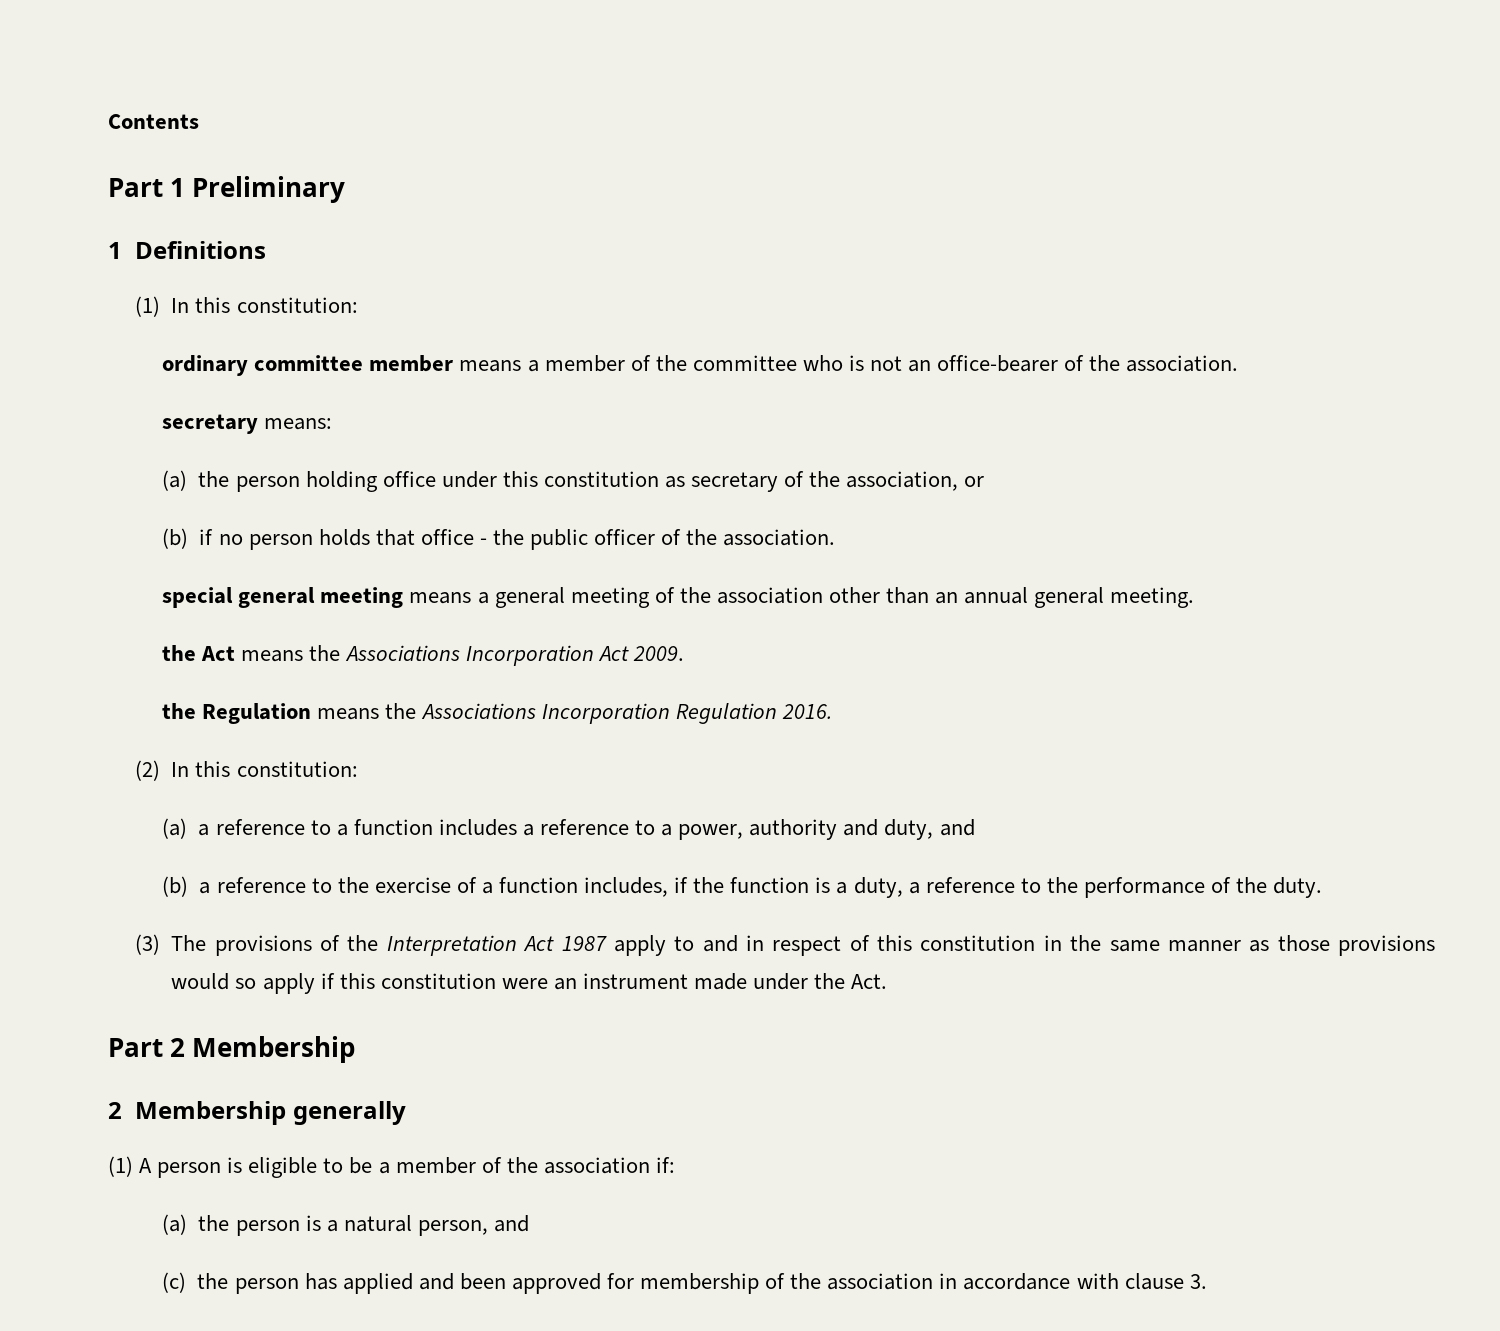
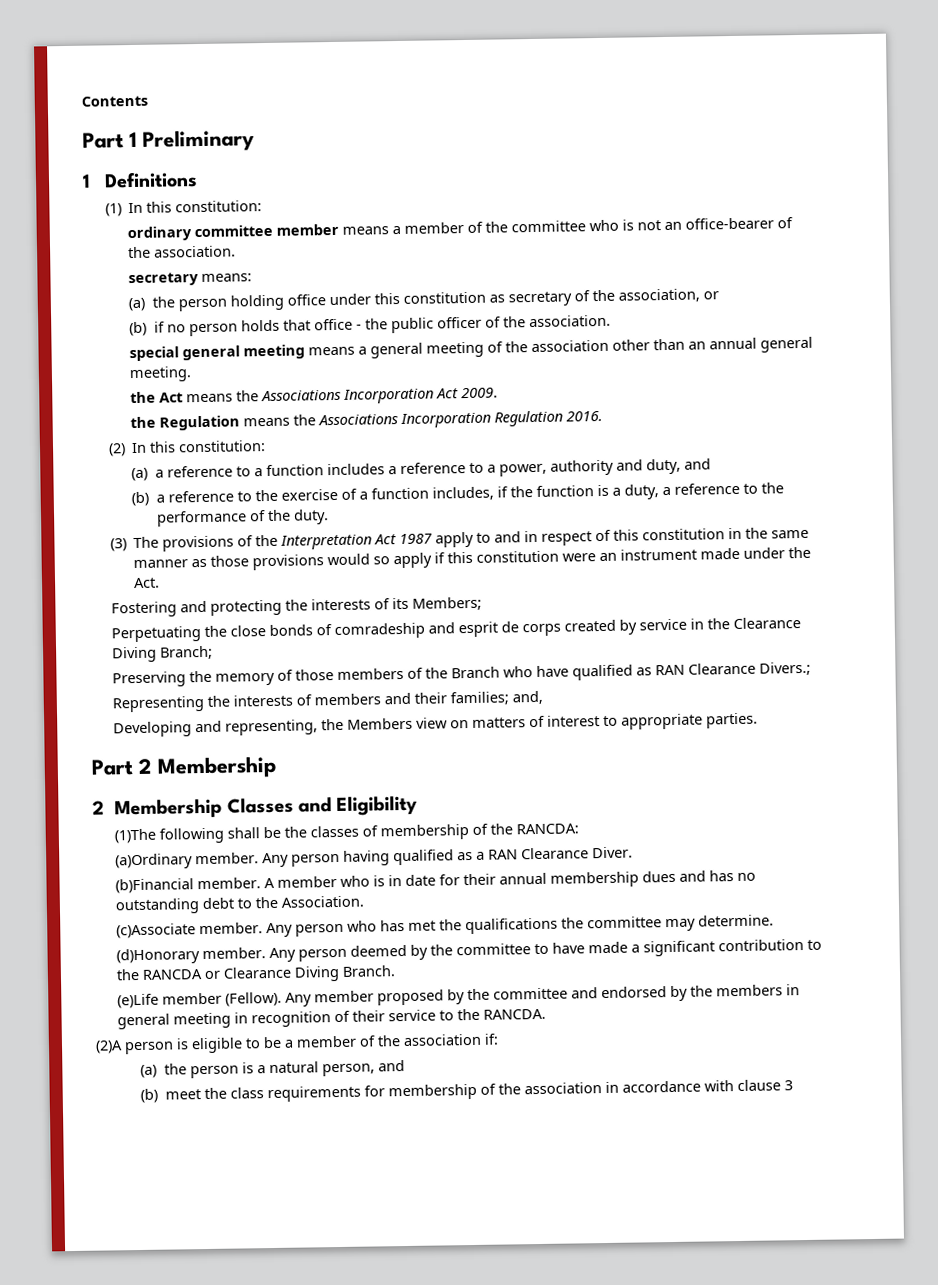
+ Fostering and protecting the interests of its Members;
+ Perpetuating the close bonds of comradeship and esprit de corps created by service in the Clearance Diving Branch;
+ Preserving the memory of those members of the Branch who have qualified as RAN Clearance Divers.;
+ Representing the interests of members and their families; and,
+ Developing and representing, the Members view on matters of interest to appropriate parties.
- 2 Membership generally
- (1) A person is eligible to be a member of the association if:
+ 2 Membership Classes and Eligibility
+ (1)The following shall be the classes of membership of the RANCDA:
+ (a)Ordinary member. Any person having qualified as a RAN Clearance Diver.
+ (b)Financial member. A member who is in date for their annual membership dues and has no outstanding debt to the Association.
+ (c)Associate member. Any person who has met the qualifications the committee may determine.
+ (d)Honorary member. Any person deemed by the committee to have made a significant contribution to the RANCDA or Clearance Diving Branch.
+ (e)Life member (Fellow). Any member proposed by the committee and endorsed by the members in general meeting in recognition of their service to the RANCDA.
+ (2)A person is eligible to be a member of the association if:
- (c) the person has applied and been approved for membership of the association in accordance with clause 3.
+ (b) meet the class requirements for membership of the association in accordance with clause 3

